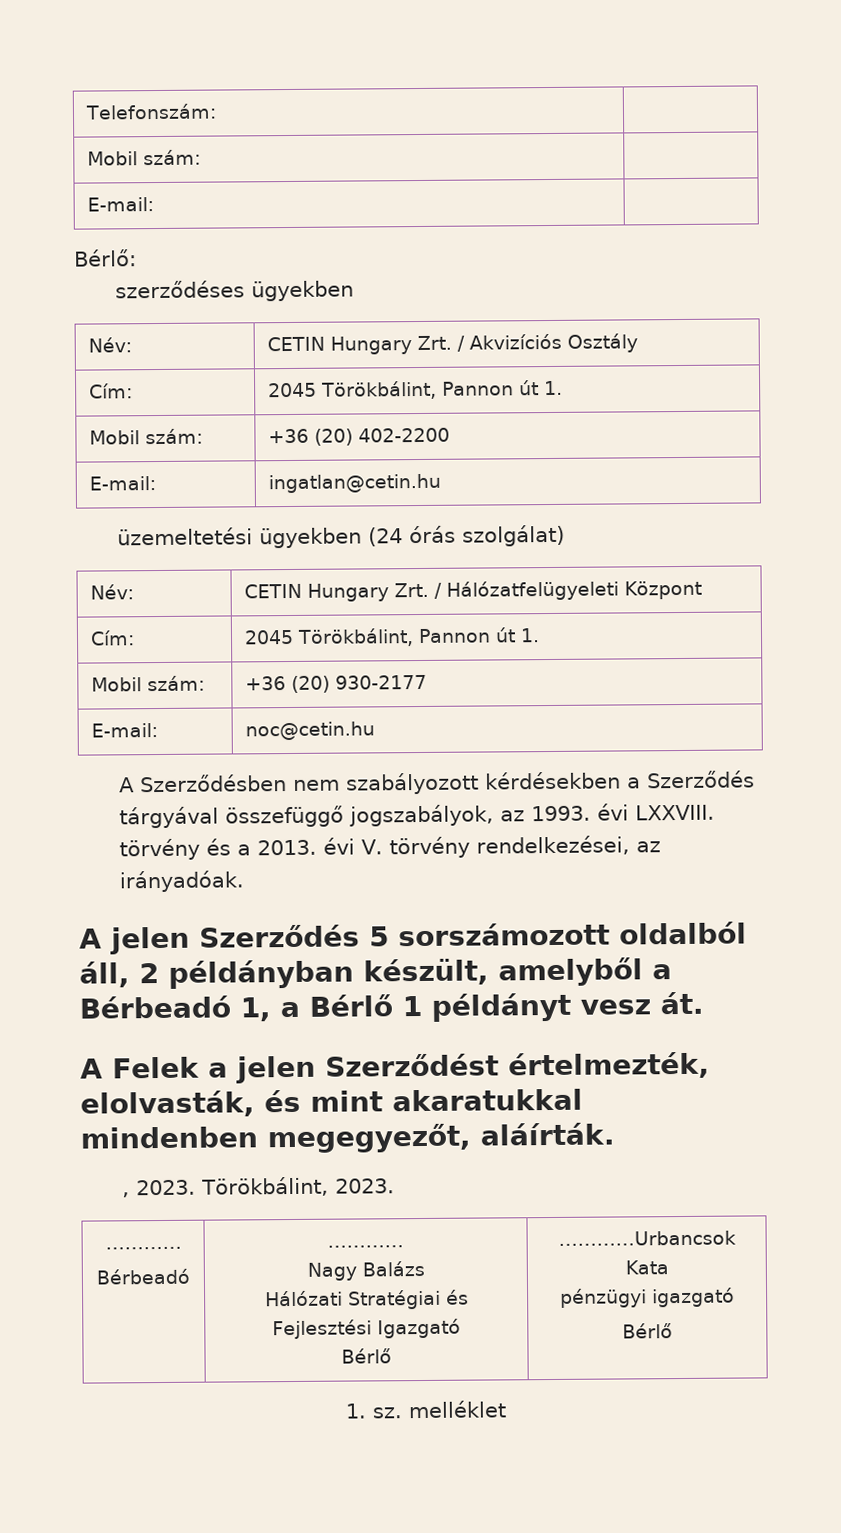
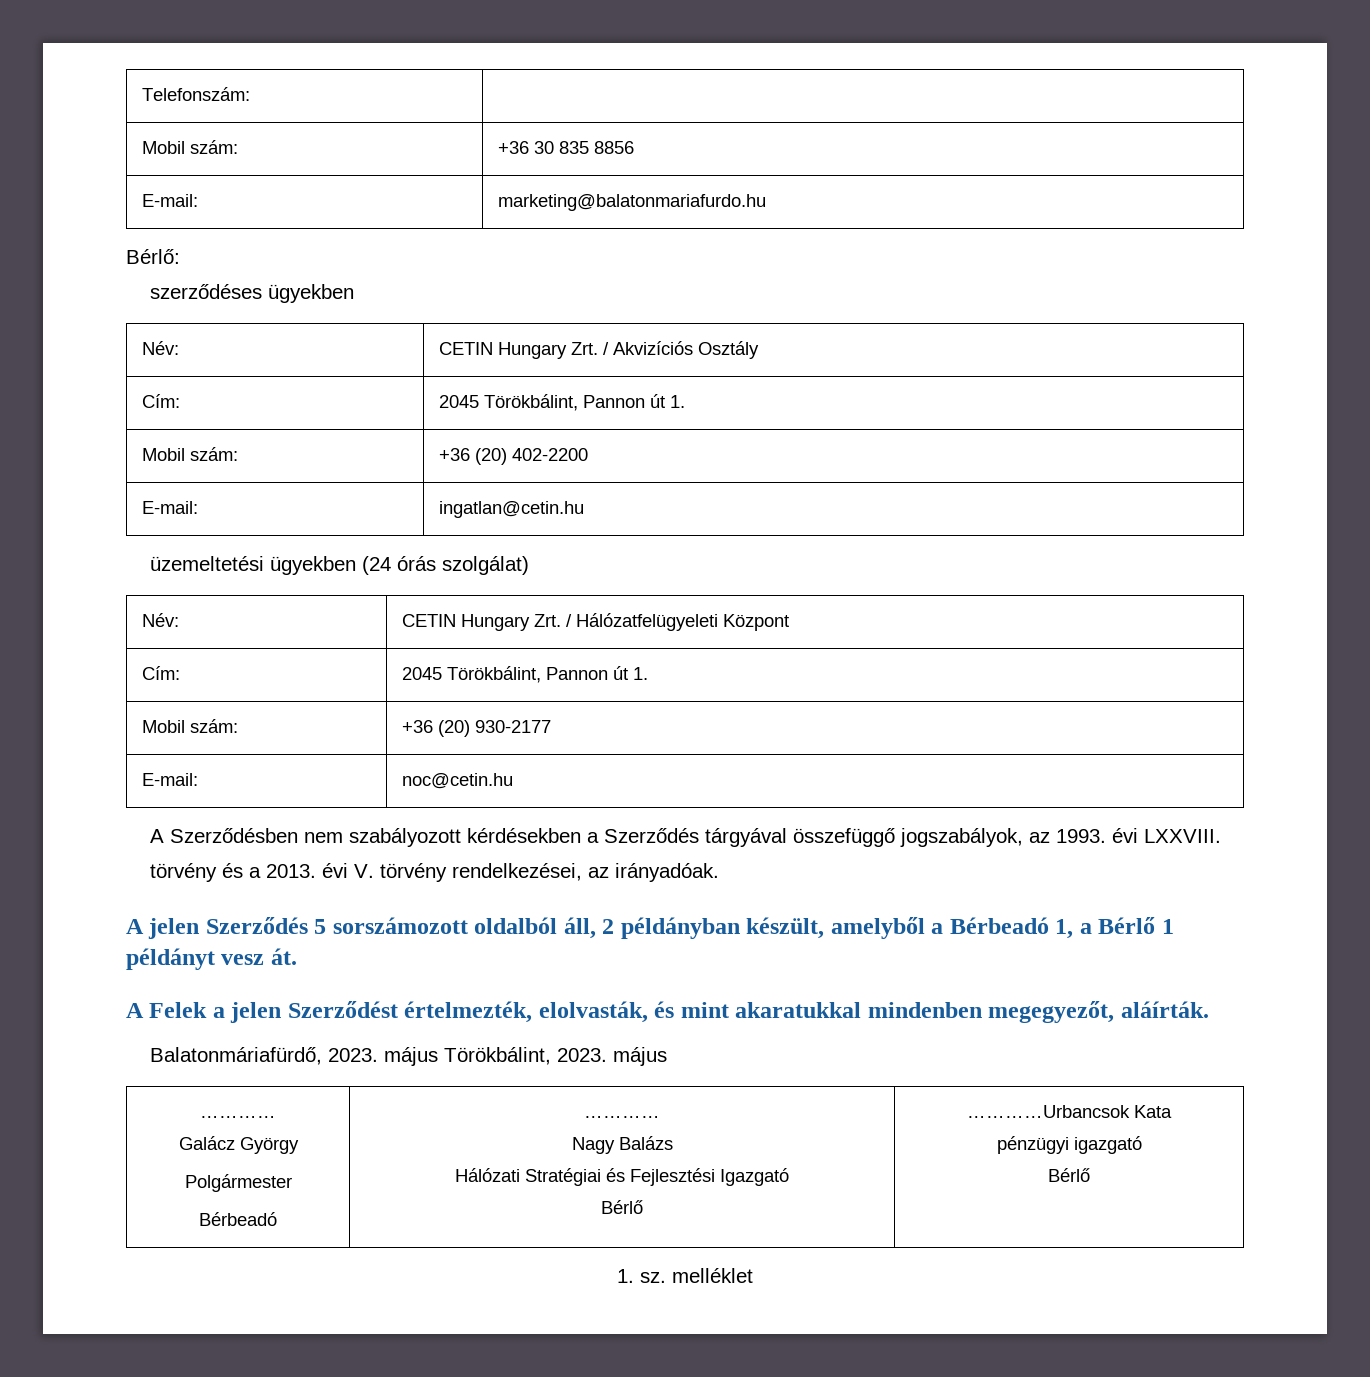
  Telefonszám: |
- Mobil szám: |
- E-mail: |
+ Mobil szám: | +36 30 835 8856
+ E-mail: | marketing@balatonmariafurdo.hu
- , 2023. Törökbálint, 2023.
+ Balatonmáriafürdő, 2023. május Törökbálint, 2023. május
  …………
+ Galácz György
+ Polgármester

